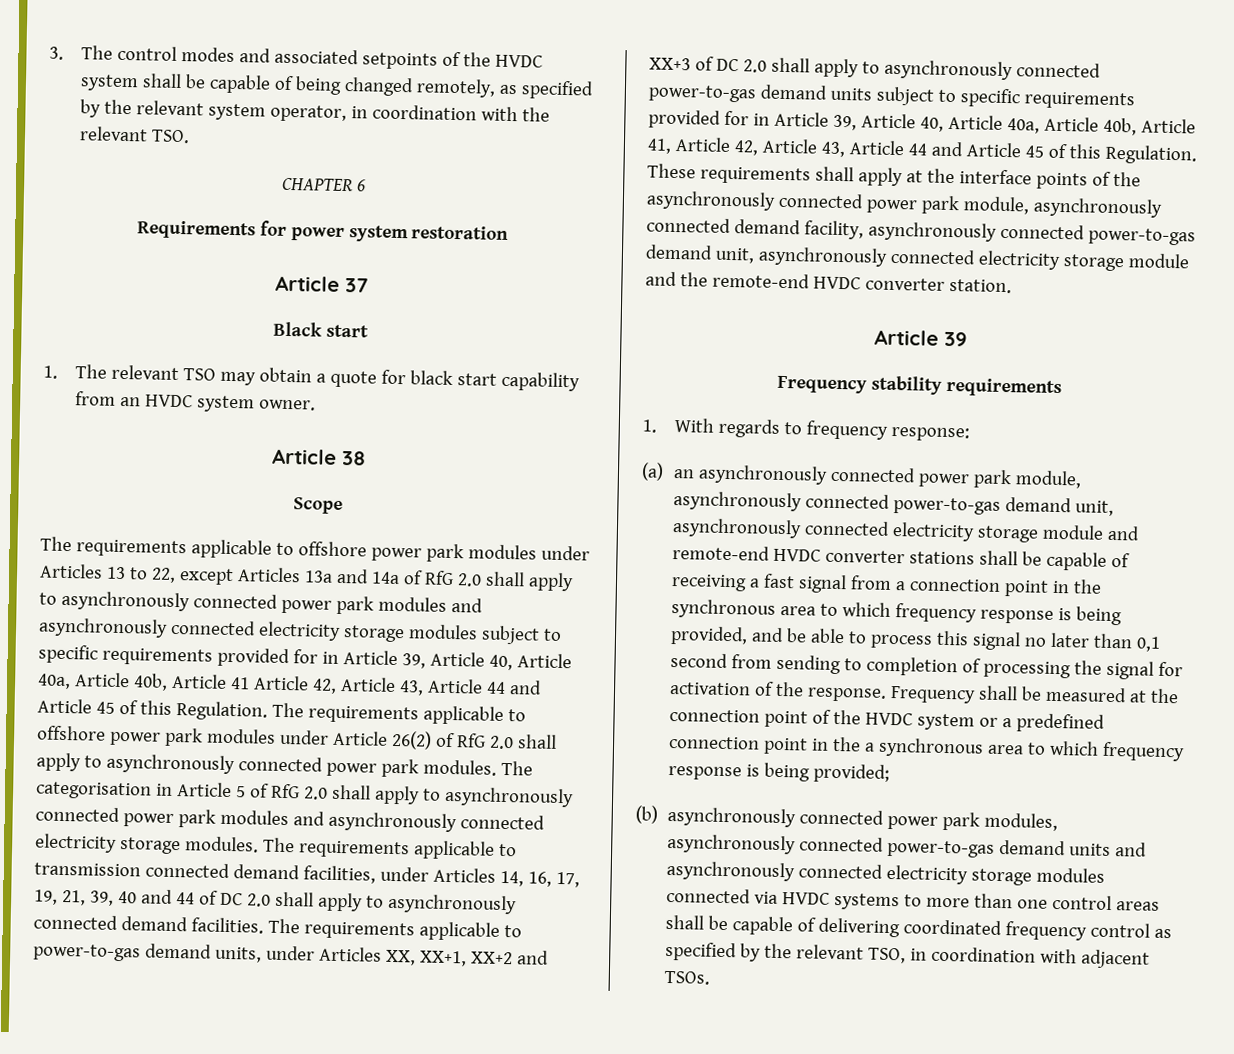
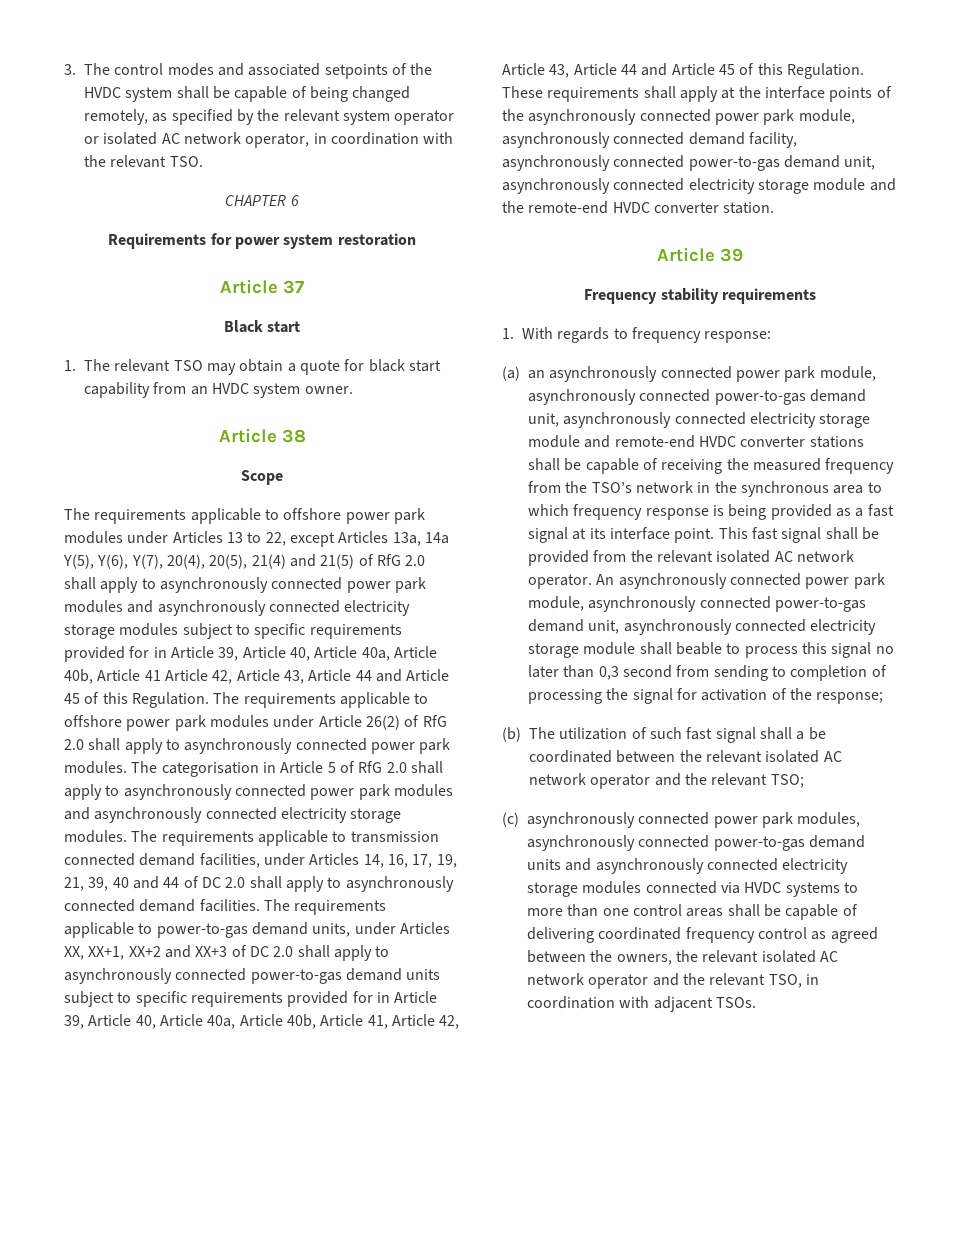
- 3. The control modes and associated setpoints of the HVDC system shall be capable of being changed remotely, as specified by the relevant system operator, in coordination with the relevant TSO.
+ 3. The control modes and associated setpoints of the HVDC system shall be capable of being changed remotely, as specified by the relevant system operator or isolated AC network operator, in coordination with the relevant TSO.
- The requirements applicable to offshore power park modules under Articles 13 to 22, except Articles 13a and 14a of RfG 2.0 shall apply to asynchronously connected power park modules and asynchronously connected electricity storage modules subject to specific requirements provided for in Article 39, Article 40, Article 40a, Article 40b, Article 41 Article 42, Article 43, Article 44 and Article 45 of this Regulation.
+ The requirements applicable to offshore power park modules under Articles 13 to 22, except Articles 13a, 14a Y(5), Y(6), Y(7), 20(4), 20(5), 21(4) and 21(5) of RfG 2.0 shall apply to asynchronously connected power park modules and asynchronously connected electricity storage modules subject to specific requirements provided for in Article 39, Article 40, Article 40a, Article 40b, Article 41 Article 42, Article 43, Article 44 and Article 45 of this Regulation.
- (a) an asynchronously connected power park module, asynchronously connected power-to-gas demand unit, asynchronously connected electricity storage module and remote-end HVDC converter stations shall be capable of receiving a fast signal from a connection point in the synchronous area to which frequency response is being provided, and be able to process this signal no later than 0,1 second from sending to completion of processing the signal for activation of the response. Frequency shall be measured at the connection point of the HVDC system or a predefined connection point in the a synchronous area to which frequency response is being provided;
- (b) asynchronously connected power park modules, asynchronously connected power-to-gas demand units and asynchronously connected electricity storage modules connected via HVDC systems to more than one control areas shall be capable of delivering coordinated frequency control as specified by the relevant TSO, in coordination with adjacent TSOs.
+ (a) an asynchronously connected power park module, asynchronously connected power-to-gas demand unit, asynchronously connected electricity storage module and remote-end HVDC converter stations shall be capable of receiving the measured frequency from the TSO’s network in the synchronous area to which frequency response is being provided as a fast signal at its interface point. This fast signal shall be provided from the relevant isolated AC network operator. An asynchronously connected power park module, asynchronously connected power-to-gas demand unit, asynchronously connected electricity storage module shall beable to process this signal no later than 0,3 second from sending to completion of processing the signal for activation of the response;
+ (b) The utilization of such fast signal shall a be coordinated between the relevant isolated AC network operator and the relevant TSO;
+ (c) asynchronously connected power park modules, asynchronously connected power-to-gas demand units and asynchronously connected electricity storage modules connected via HVDC systems to more than one control areas shall be capable of delivering coordinated frequency control as agreed between the owners, the relevant isolated AC network operator and the relevant TSO, in coordination with adjacent TSOs.

